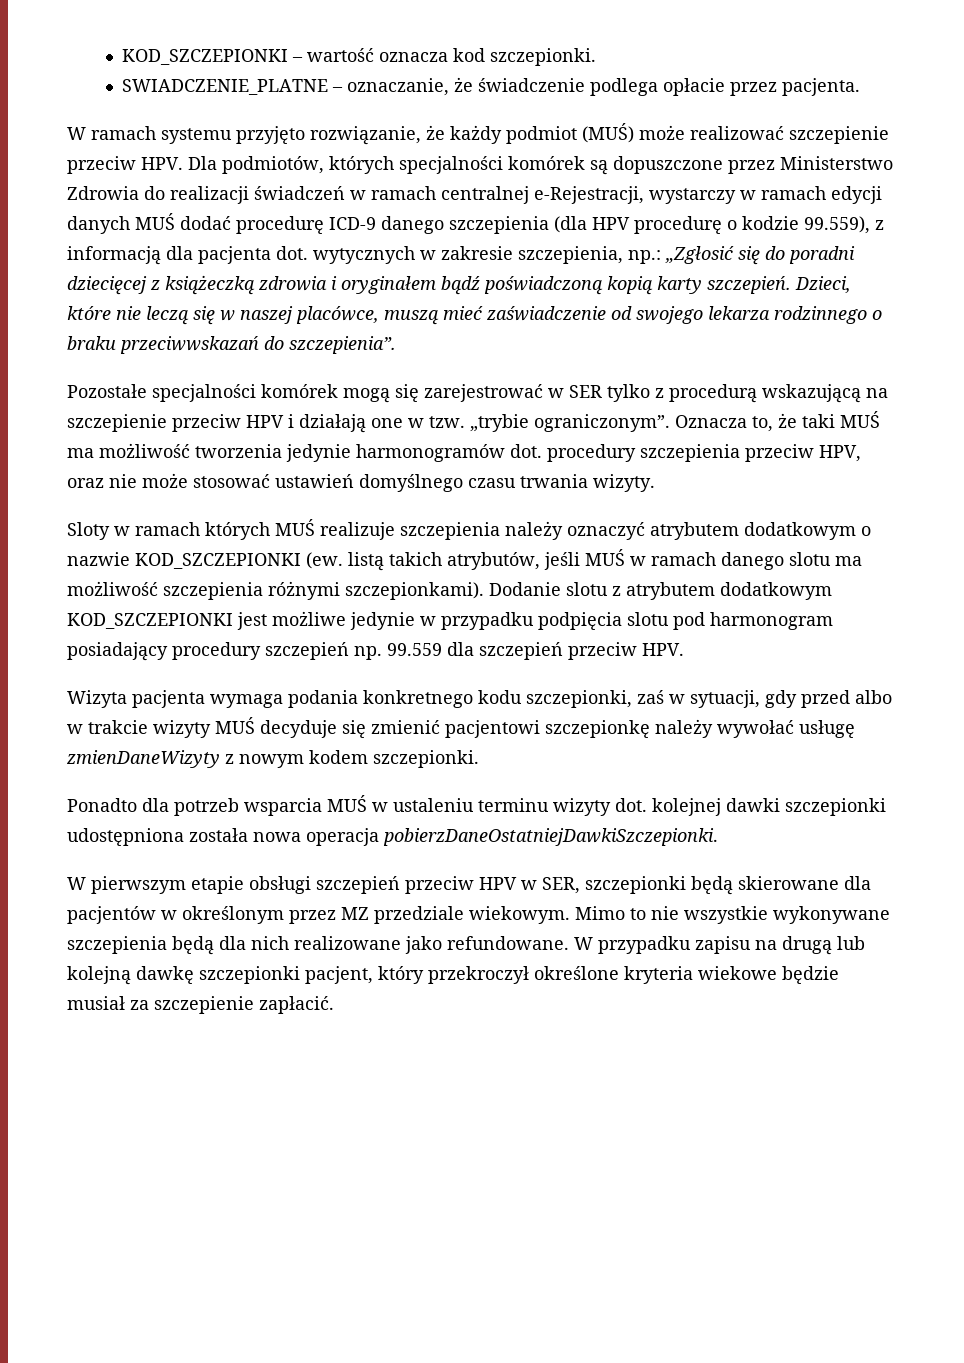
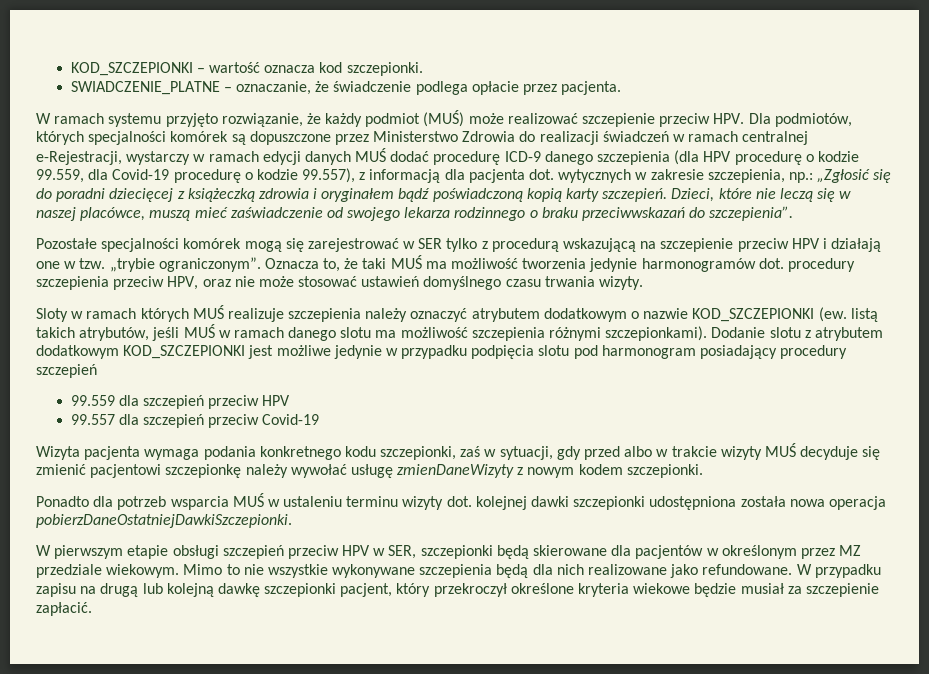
- W ramach systemu przyjęto rozwiązanie, że każdy podmiot (MUŚ) może realizować szczepienie przeciw HPV. Dla podmiotów, których specjalności komórek są dopuszczone przez Ministerstwo Zdrowia do realizacji świadczeń w ramach centralnej e-Rejestracji, wystarczy w ramach edycji danych MUŚ dodać procedurę ICD-9 danego szczepienia (dla HPV procedurę o kodzie 99.559), z informacją dla pacjenta dot. wytycznych w zakresie szczepienia, np.:
+ W ramach systemu przyjęto rozwiązanie, że każdy podmiot (MUŚ) może realizować szczepienie przeciw HPV. Dla podmiotów, których specjalności komórek są dopuszczone przez Ministerstwo Zdrowia do realizacji świadczeń w ramach centralnej e-Rejestracji, wystarczy w ramach edycji danych MUŚ dodać procedurę ICD-9 danego szczepienia (dla HPV procedurę o kodzie 99.559, dla Covid-19 procedurę o kodzie 99.557), z informacją dla pacjenta dot. wytycznych w zakresie szczepienia, np.:
- Dodanie slotu z atrybutem dodatkowym KOD_SZCZEPIONKI jest możliwe jedynie w przypadku podpięcia slotu pod harmonogram posiadający procedury szczepień np. 99.559 dla szczepień przeciw HPV.
+ Dodanie slotu z atrybutem dodatkowym KOD_SZCZEPIONKI jest możliwe jedynie w przypadku podpięcia slotu pod harmonogram posiadający procedury szczepień
+ 99.559 dla szczepień przeciw HPV
+ 99.557 dla szczepień przeciw Covid-19

